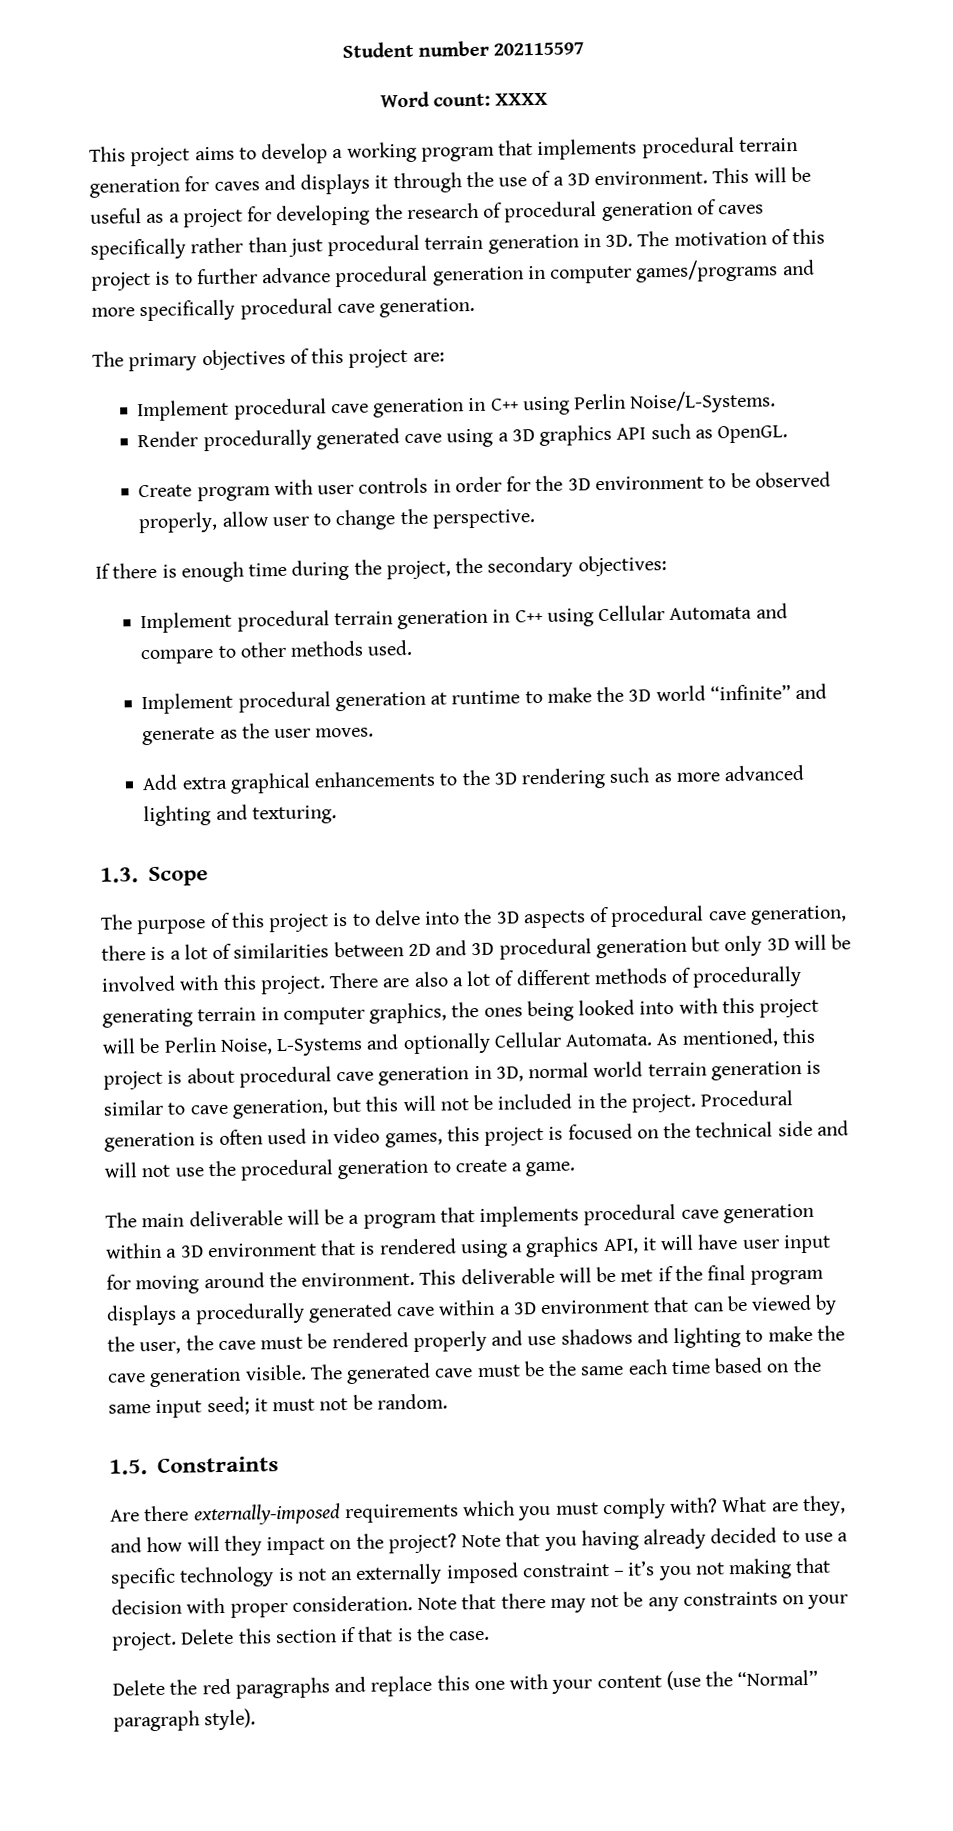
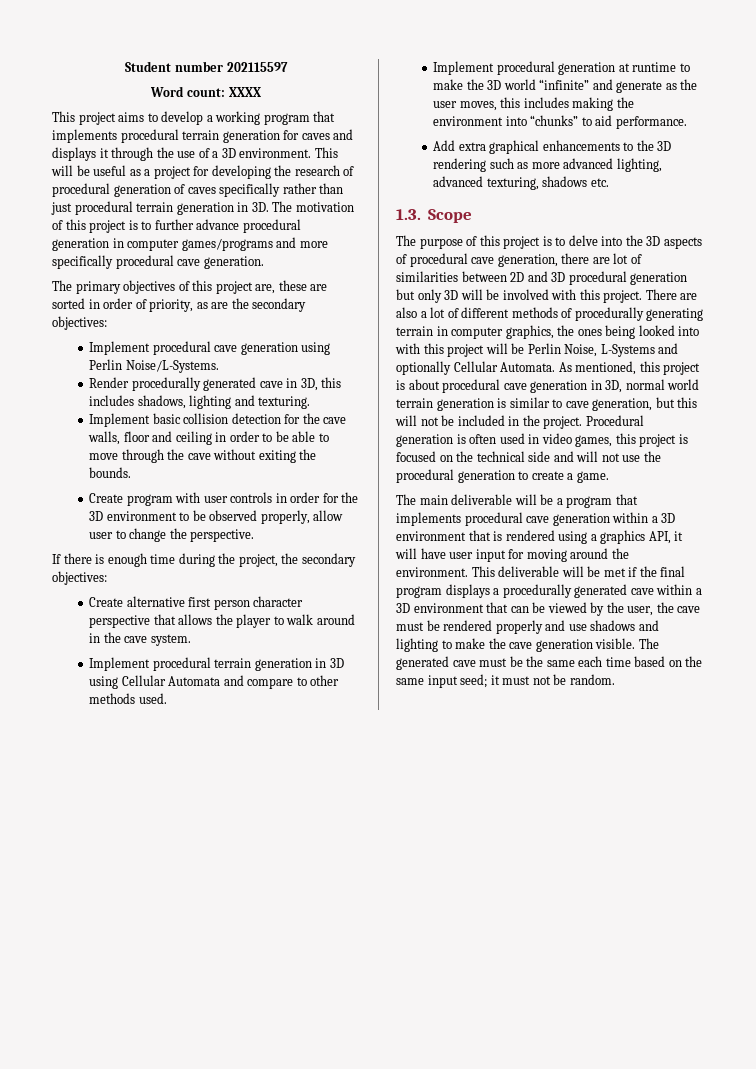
- The primary objectives of this project are:
+ The primary objectives of this project are, these are sorted in order of priority, as are the secondary objectives:
- Implement procedural cave generation in C++ using Perlin Noise/L-Systems.
+ Implement procedural cave generation using Perlin Noise/L-Systems.
- Render procedurally generated cave using a 3D graphics API such as OpenGL.
+ Render procedurally generated cave in 3D, this includes shadows, lighting and texturing.
+ Implement basic collision detection for the cave walls, floor and ceiling in order to be able to move through the cave without exiting the bounds.
+ Create alternative first person character perspective that allows the player to walk around in the cave system.
- Implement procedural terrain generation in C++ using Cellular Automata and compare to other methods used.
+ Implement procedural terrain generation in 3D using Cellular Automata and compare to other methods used.
- Implement procedural generation at runtime to make the 3D world “infinite” and generate as the user moves.
+ Implement procedural generation at runtime to make the 3D world “infinite” and generate as the user moves, this includes making the environment into “chunks” to aid performance.
- Add extra graphical enhancements to the 3D rendering such as more advanced lighting and texturing.
+ Add extra graphical enhancements to the 3D rendering such as more advanced lighting, advanced texturing, shadows etc.
- The purpose of this project is to delve into the 3D aspects of procedural cave generation, there is a lot of similarities between 2D and 3D procedural generation but only 3D will be involved with this project.
+ The purpose of this project is to delve into the 3D aspects of procedural cave generation, there are lot of similarities between 2D and 3D procedural generation but only 3D will be involved with this project.
- 1.5. Constraints
- Are there externally-imposed requirements which you must comply with? What are they, and how will they impact on the project? Note that you having already decided to use a specific technology is not an externally imposed constraint – it’s you not making that decision with proper consideration. Note that there may not be any constraints on your project. Delete this section if that is the case.
- Delete the red paragraphs and replace this one with your content (use the “Normal” paragraph style).

